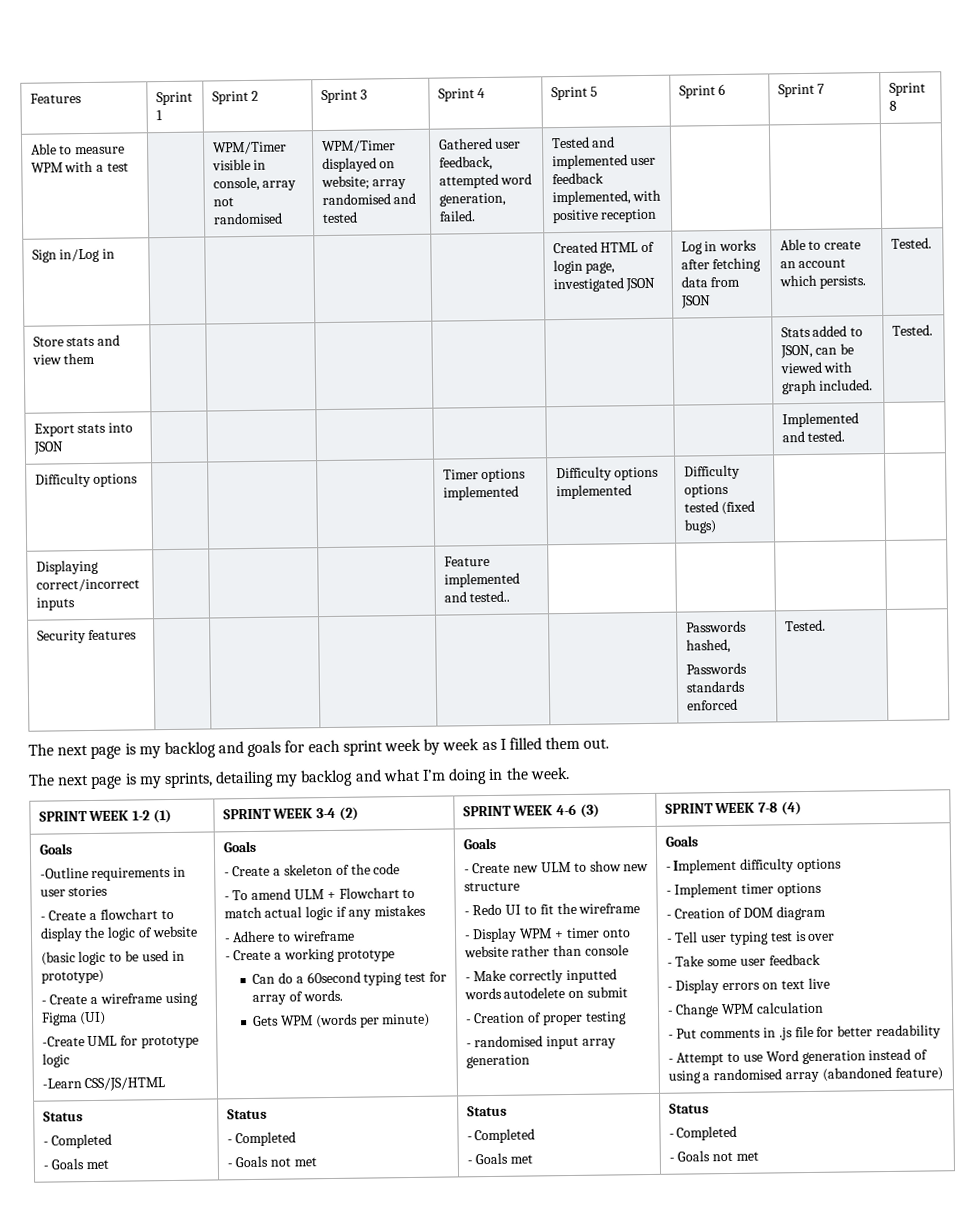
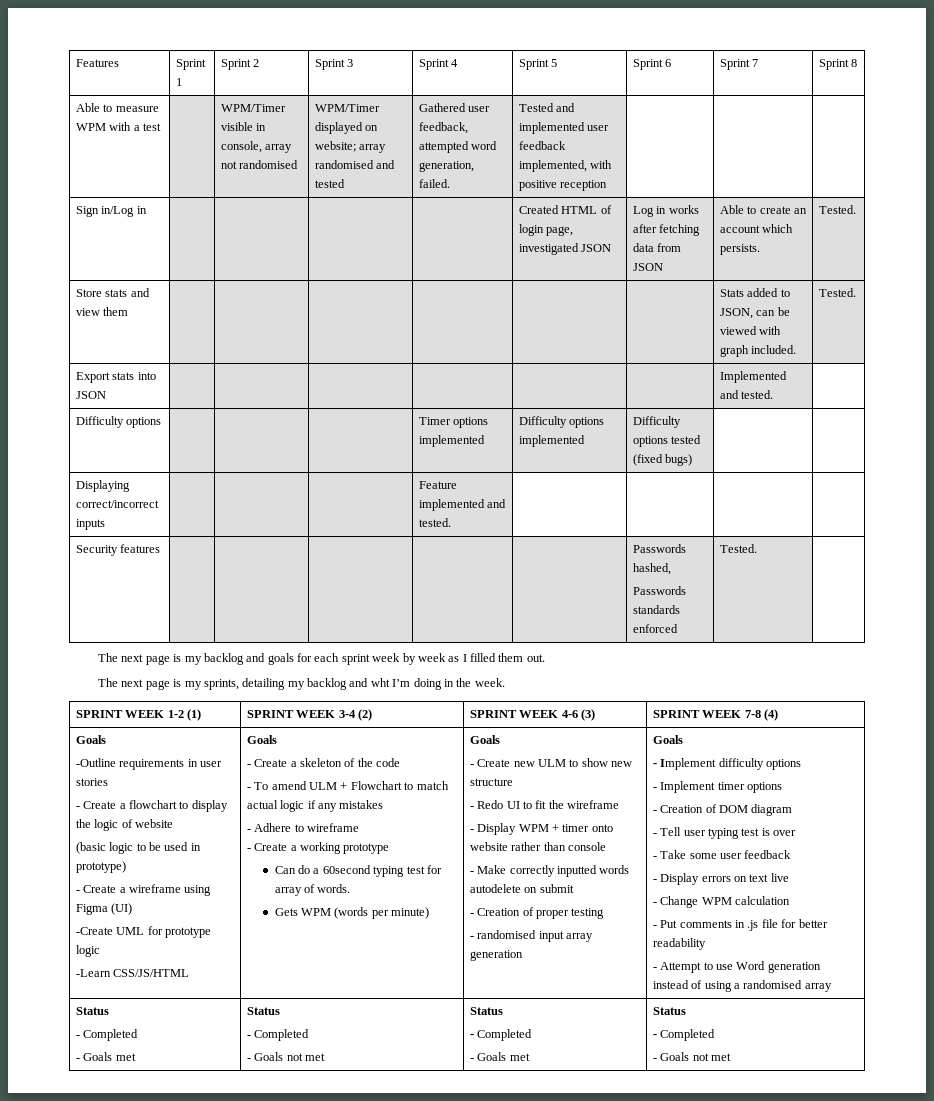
- Displaying correct/incorrect inputs | | | | Feature implemented and tested.. | | | |
+ Displaying correct/incorrect inputs | | | | Feature implemented and tested. | | | |
- The next page is my sprints, detailing my backlog and what I’m doing in the week.
+ The next page is my sprints, detailing my backlog and wht I’m doing in the week.
- - Attempt to use Word generation instead of using a randomised array (abandoned feature)
+ - Attempt to use Word generation instead of using a randomised array

